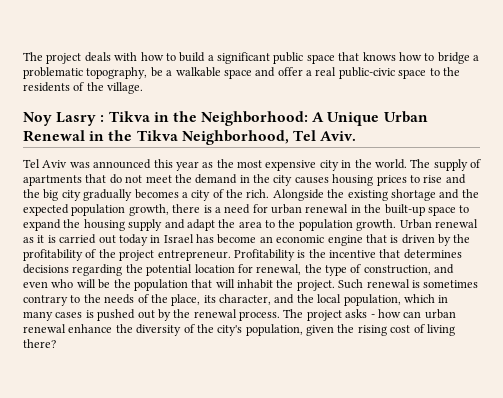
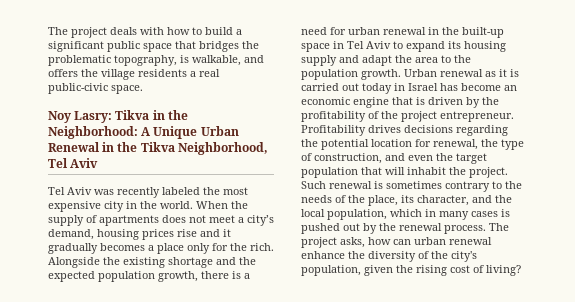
- The project deals with how to build a significant public space that knows how to bridge a problematic topography, be a walkable space and offer a real public-civic space to the residents of the village.
+ The project deals with how to build a significant public space that bridges the problematic topography, is walkable, and offers the village residents a real public-civic space.
- Noy Lasry : Tikva in the Neighborhood: A Unique Urban Renewal in the Tikva Neighborhood, Tel Aviv.
+ Noy Lasry: Tikva in the Neighborhood: A Unique Urban Renewal in the Tikva Neighborhood, Tel Aviv
- Tel Aviv was announced this year as the most expensive city in the world.
+ Tel Aviv was recently labeled the most expensive city in the world.
- The supply of apartments that do not meet the demand in the city causes housing prices to rise and the big city gradually becomes a city of the rich.
+ When the supply of apartments does not meet a city’s demand, housing prices rise and it gradually becomes a place only for the rich.
- Alongside the existing shortage and the expected population growth, there is a need for urban renewal in the built-up space to expand the housing supply and adapt the area to the population growth.
+ Alongside the existing shortage and the expected population growth, there is a need for urban renewal in the built-up space in Tel Aviv to expand its housing supply and adapt the area to the population growth.
- Profitability is the incentive that determines decisions regarding the potential location for renewal, the type of construction, and even who will be the population that will inhabit the project.
+ Profitability drives decisions regarding the potential location for renewal, the type of construction, and even the target population that will inhabit the project.
- The project asks - how can urban renewal enhance the diversity of the city's population, given the rising cost of living there?
+ The project asks, how can urban renewal enhance the diversity of the city's population, given the rising cost of living?

